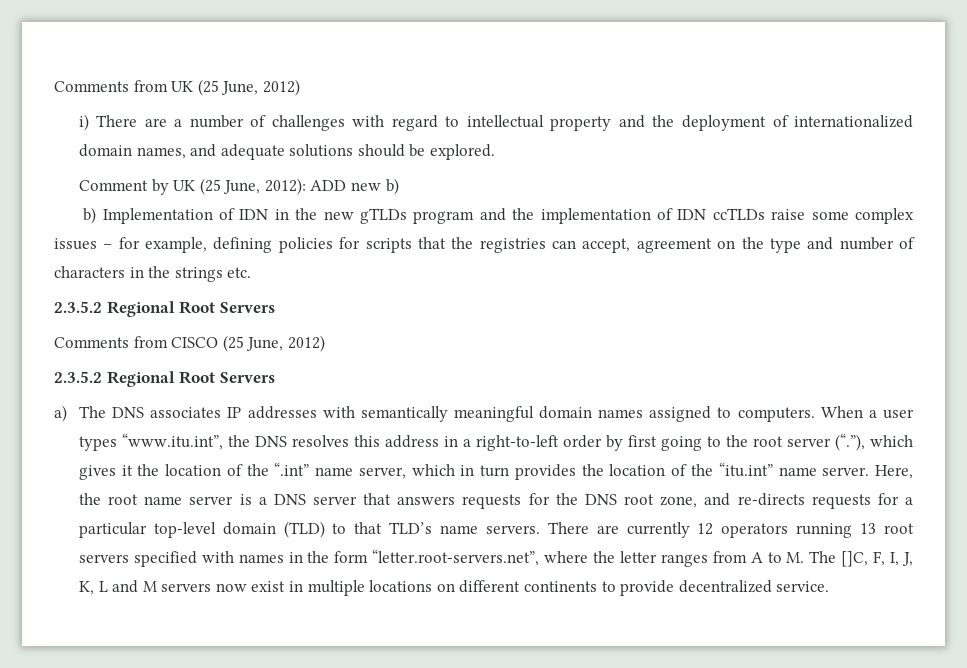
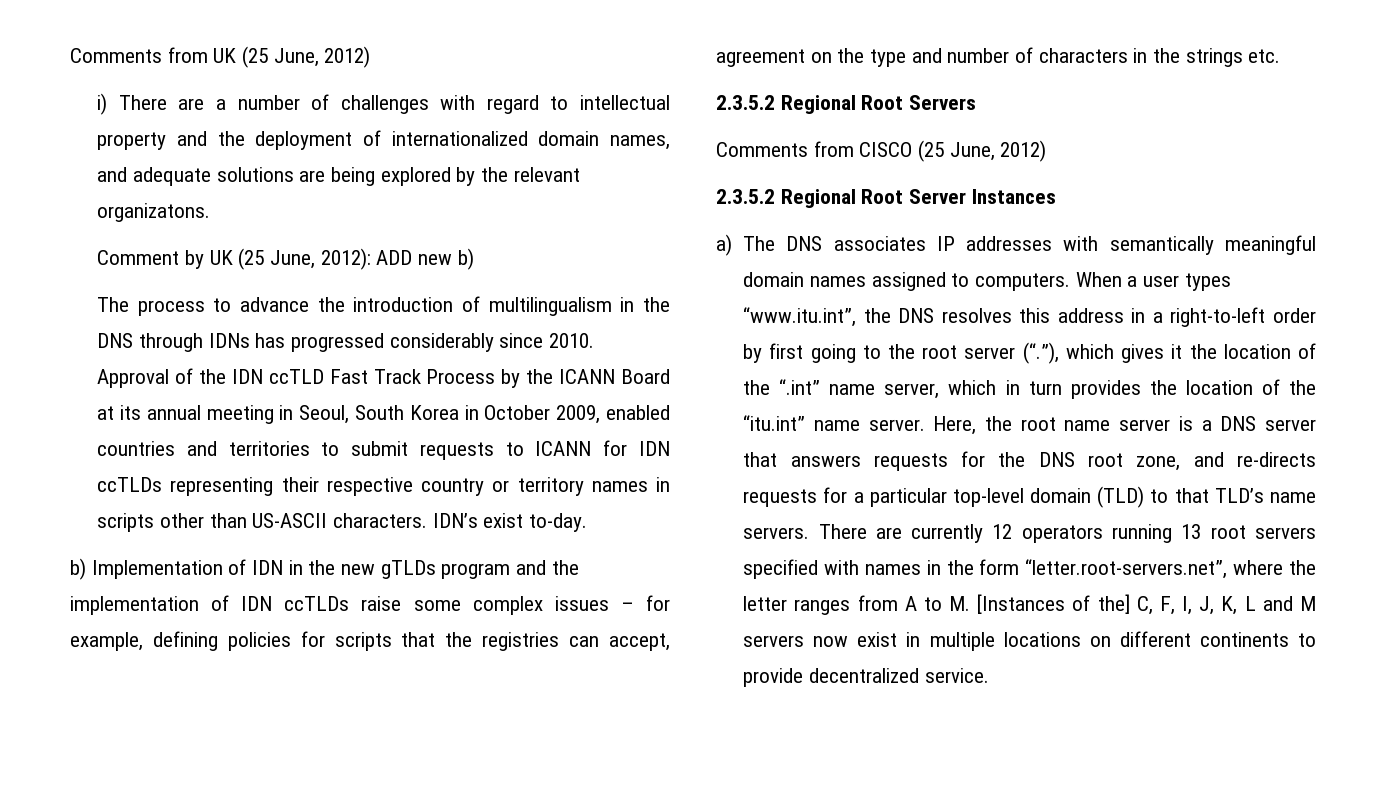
- i) There are a number of challenges with regard to intellectual property and the deployment of internationalized domain names, and adequate solutions should be explored.
+ i) There are a number of challenges with regard to intellectual property and the deployment of internationalized domain names, and adequate solutions are being explored by the relevant organizatons.
+ The process to advance the introduction of multilingualism in the DNS through IDNs has progressed considerably since 2010. Approval of the IDN ccTLD Fast Track Process by the ICANN Board at its annual meeting in Seoul, South Korea in October 2009, enabled countries and territories to submit requests to ICANN for IDN ccTLDs representing their respective country or territory names in scripts other than US-ASCII characters. IDN’s exist to-day.
  Comments from CISCO (25 June, 2012)
- 2.3.5.2 Regional Root Servers
+ 2.3.5.2 Regional Root Server Instances
- There are currently 12 operators running 13 root servers specified with names in the form “letter.root-servers.net”, where the letter ranges from A to M. The []C, F, I, J, K, L and M servers now exist in multiple locations on different continents to provide decentralized service.
+ There are currently 12 operators running 13 root servers specified with names in the form “letter.root-servers.net”, where the letter ranges from A to M. [Instances of the] C, F, I, J, K, L and M servers now exist in multiple locations on different continents to provide decentralized service.

